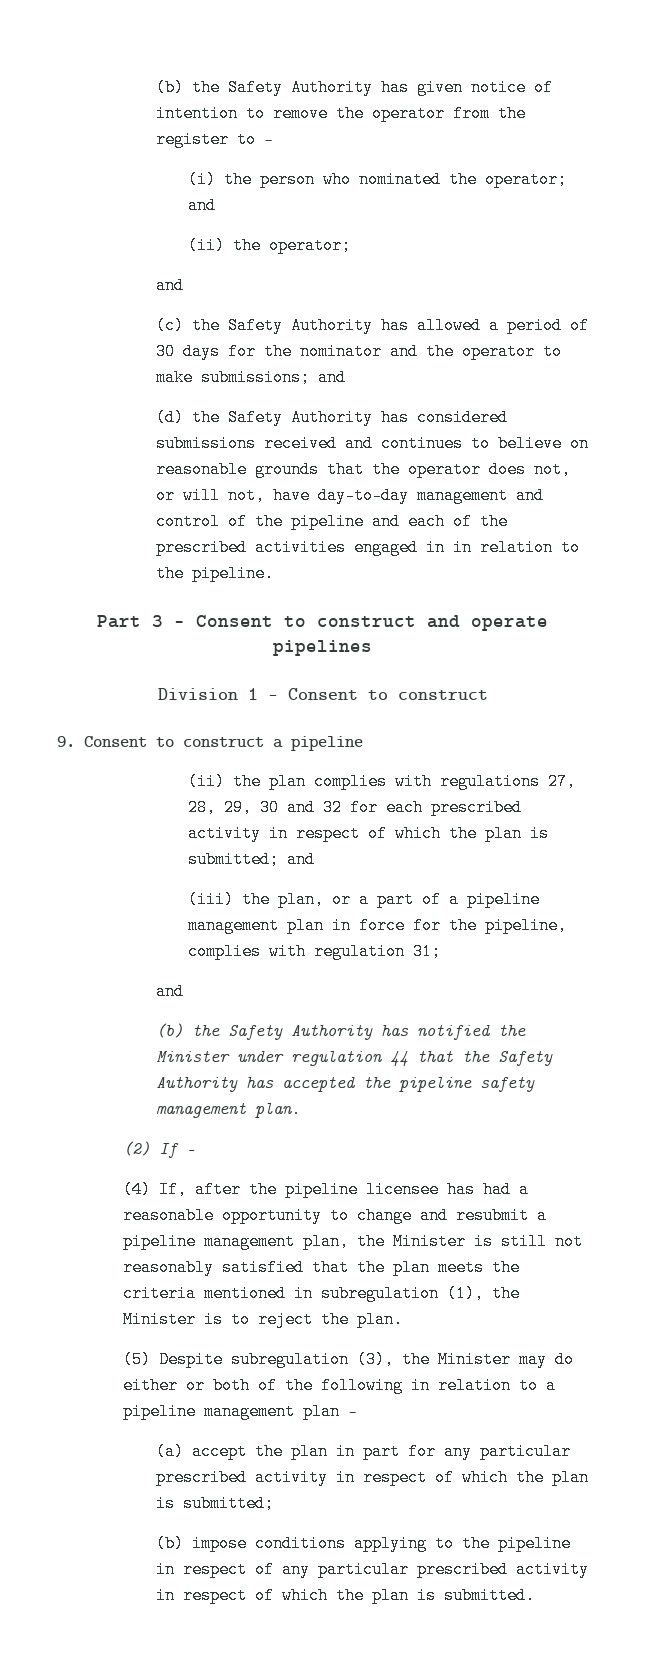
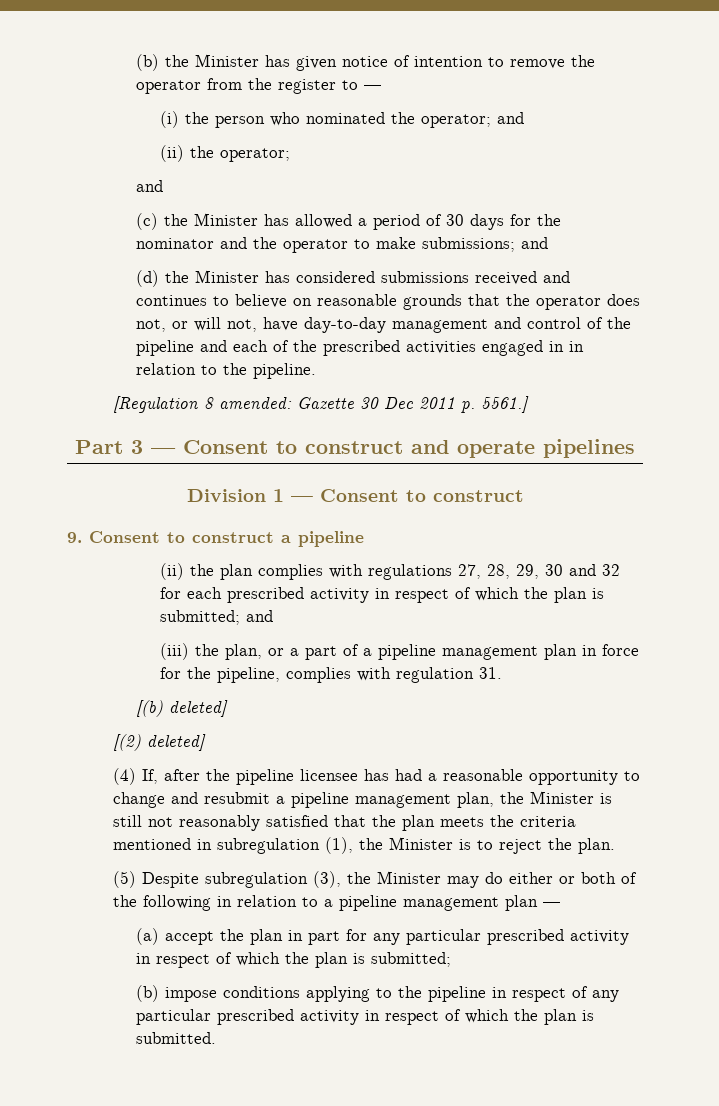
- (b) the Safety Authority has given notice of intention to remove the operator from the register to —
+ (b) the Minister has given notice of intention to remove the operator from the register to —
- (c) the Safety Authority has allowed a period of 30 days for the nominator and the operator to make submissions; and
+ (c) the Minister has allowed a period of 30 days for the nominator and the operator to make submissions; and
- (d) the Safety Authority has considered submissions received and continues to believe on reasonable grounds that the operator does not, or will not, have day-to-day management and control of the pipeline and each of the prescribed activities engaged in in relation to the pipeline.
+ (d) the Minister has considered submissions received and continues to believe on reasonable grounds that the operator does not, or will not, have day-to-day management and control of the pipeline and each of the prescribed activities engaged in in relation to the pipeline.
+ [Regulation 8 amended: Gazette 30 Dec 2011 p. 5561.]
- (iii) the plan, or a part of a pipeline management plan in force for the pipeline, complies with regulation 31;
- and
- (b) the Safety Authority has notified the Minister under regulation 44 that the Safety Authority has accepted the pipeline safety management plan.
- (2) If —
+ (iii) the plan, or a part of a pipeline management plan in force for the pipeline, complies with regulation 31.
+ [(b) deleted]
+ [(2) deleted]

